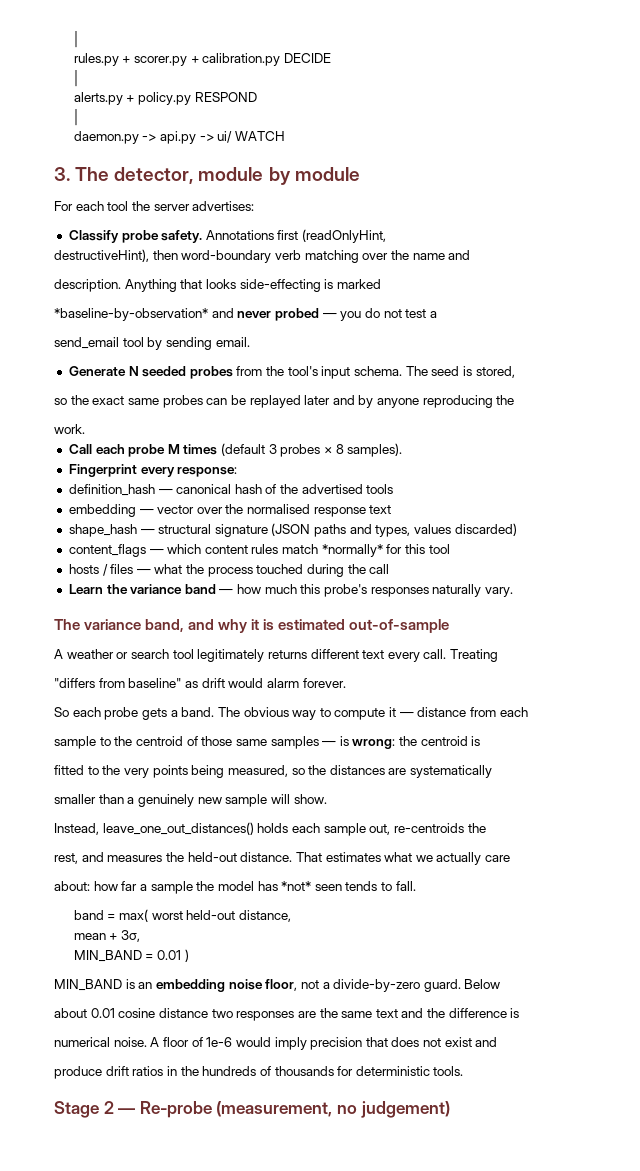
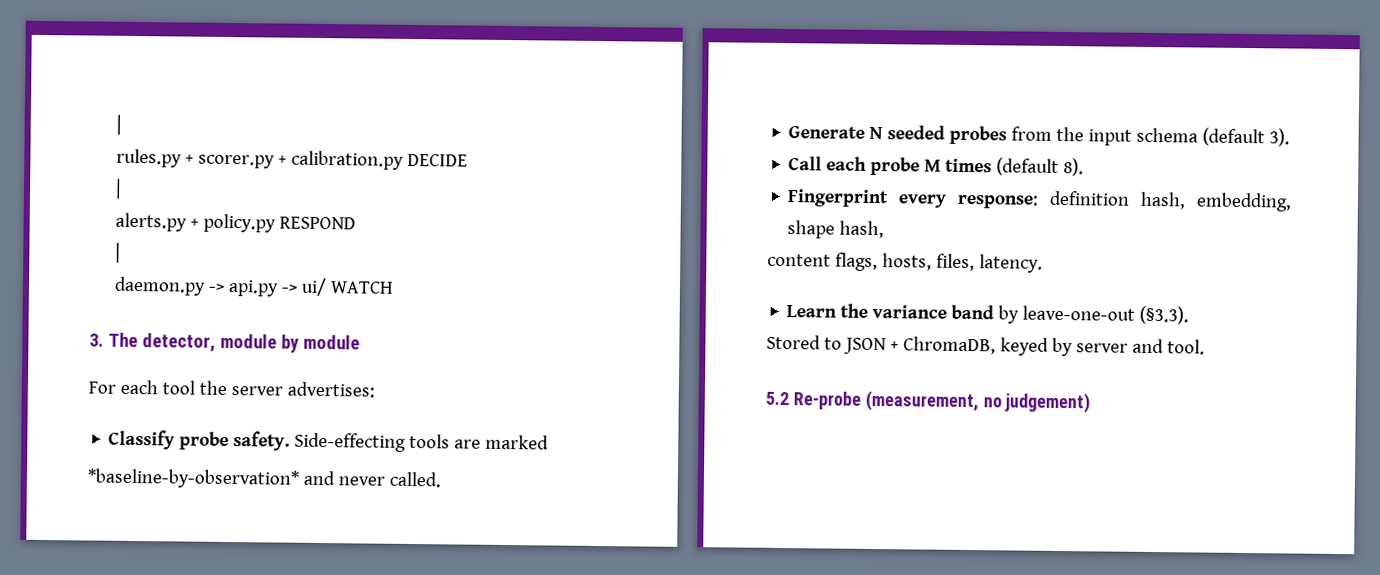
- Annotations first (readOnlyHint,
- destructiveHint), then word-boundary verb matching over the name and
- description. Anything that looks side-effecting is marked
- *baseline-by-observation* and never probed — you do not test a
- send_email tool by sending email.
+ Side-effecting tools are marked
+ *baseline-by-observation* and never called.
- Generate N seeded probes from the tool's input schema. The seed is stored,
- so the exact same probes can be replayed later and by anyone reproducing the
- work.
+ Generate N seeded probes from the input schema (default 3).
- Call each probe M times (default 3 probes × 8 samples).
- Fingerprint every response:
- definition_hash — canonical hash of the advertised tools
- embedding — vector over the normalised response text
- shape_hash — structural signature (JSON paths and types, values discarded)
- content_flags — which content rules match *normally* for this tool
- hosts / files — what the process touched during the call
- Learn the variance band — how much this probe's responses naturally vary.
- The variance band, and why it is estimated out-of-sample
- A weather or search tool legitimately returns different text every call. Treating
- "differs from baseline" as drift would alarm forever.
- So each probe gets a band. The obvious way to compute it — distance from each
- sample to the centroid of those same samples — is wrong: the centroid is
- fitted to the very points being measured, so the distances are systematically
- smaller than a genuinely new sample will show.
- Instead, leave_one_out_distances() holds each sample out, re-centroids the
- rest, and measures the held-out distance. That estimates what we actually care
- about: how far a sample the model has *not* seen tends to fall.
- band = max( worst held-out distance,
- mean + 3σ,
- MIN_BAND = 0.01 )
- MIN_BAND is an embedding noise floor, not a divide-by-zero guard. Below
- about 0.01 cosine distance two responses are the same text and the difference is
- numerical noise. A floor of 1e-6 would imply precision that does not exist and
- produce drift ratios in the hundreds of thousands for deterministic tools.
- Stage 2 — Re-probe (measurement, no judgement)
+ Call each probe M times (default 8).
+ Fingerprint every response: definition hash, embedding, shape hash,
+ content flags, hosts, files, latency.
+ Learn the variance band by leave-one-out (§3.3).
+ Stored to JSON + ChromaDB, keyed by server and tool.
+ 5.2 Re-probe (measurement, no judgement)

